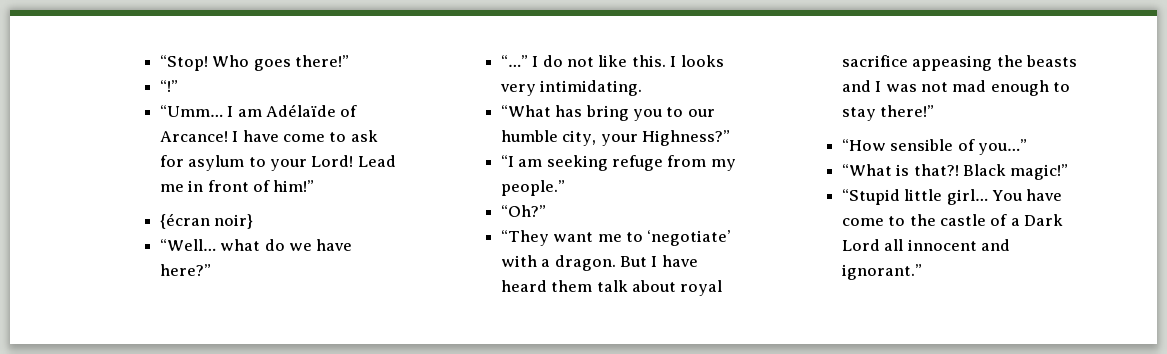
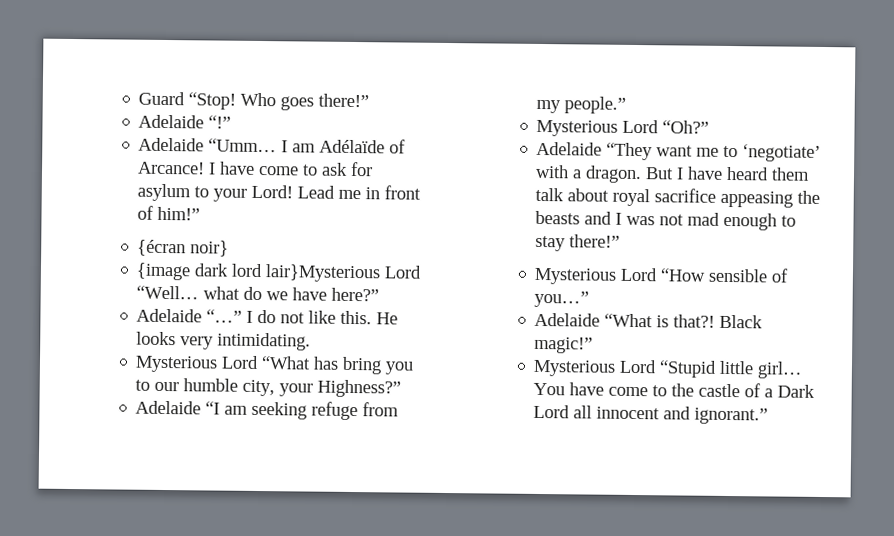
- “Stop!
+ Guard “Stop!
- “!”
+ Adelaide “!”
- “Umm…
+ Adelaide “Umm…
- “Well… what do we have here?”
+ {image dark lord lair}Mysterious Lord “Well… what do we have here?”
- “…”
+ Adelaide “…”
- I looks very intimidating.
+ He looks very intimidating.
- “What has bring you to our humble city, your Highness?”
+ Mysterious Lord “What has bring you to our humble city, your Highness?”
- “I am seeking refuge from my people.”
+ Adelaide “I am seeking refuge from my people.”
- “Oh?”
+ Mysterious Lord “Oh?”
- “They want me to ‘negotiate’ with a dragon.
+ Adelaide “They want me to ‘negotiate’ with a dragon.
- “How sensible of you…”
+ Mysterious Lord “How sensible of you…”
- “What is that?!
+ Adelaide “What is that?!
- “Stupid little girl…
+ Mysterious Lord “Stupid little girl…

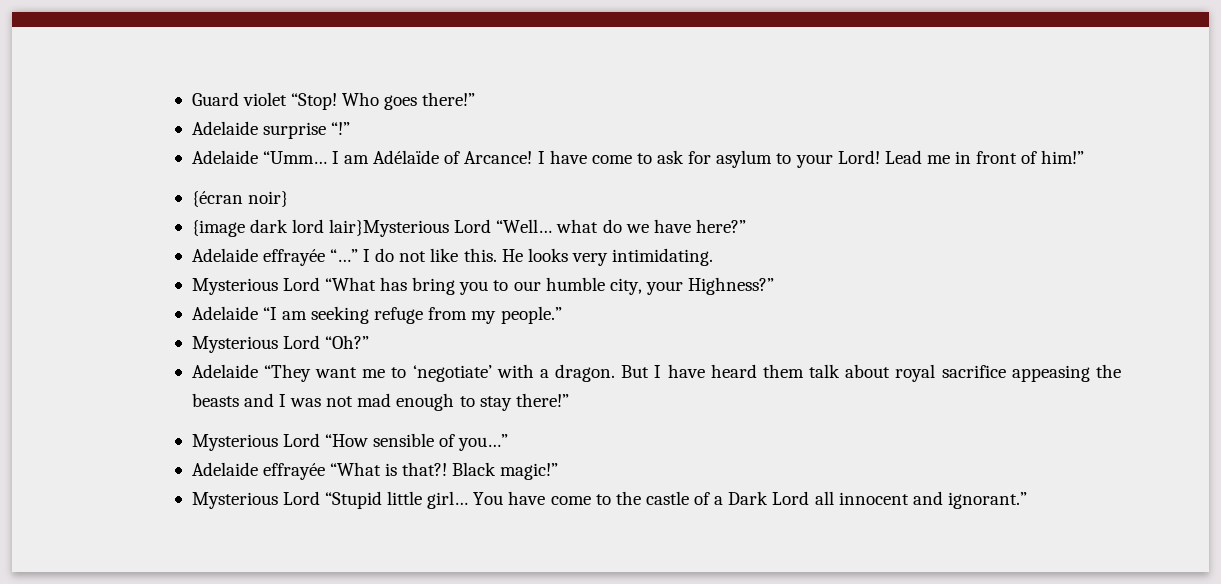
- Guard “Stop!
+ Guard violet “Stop!
- Adelaide “!”
+ Adelaide surprise “!”
- Adelaide “…”
+ Adelaide effrayée “…”
- Adelaide “What is that?!
+ Adelaide effrayée “What is that?!

